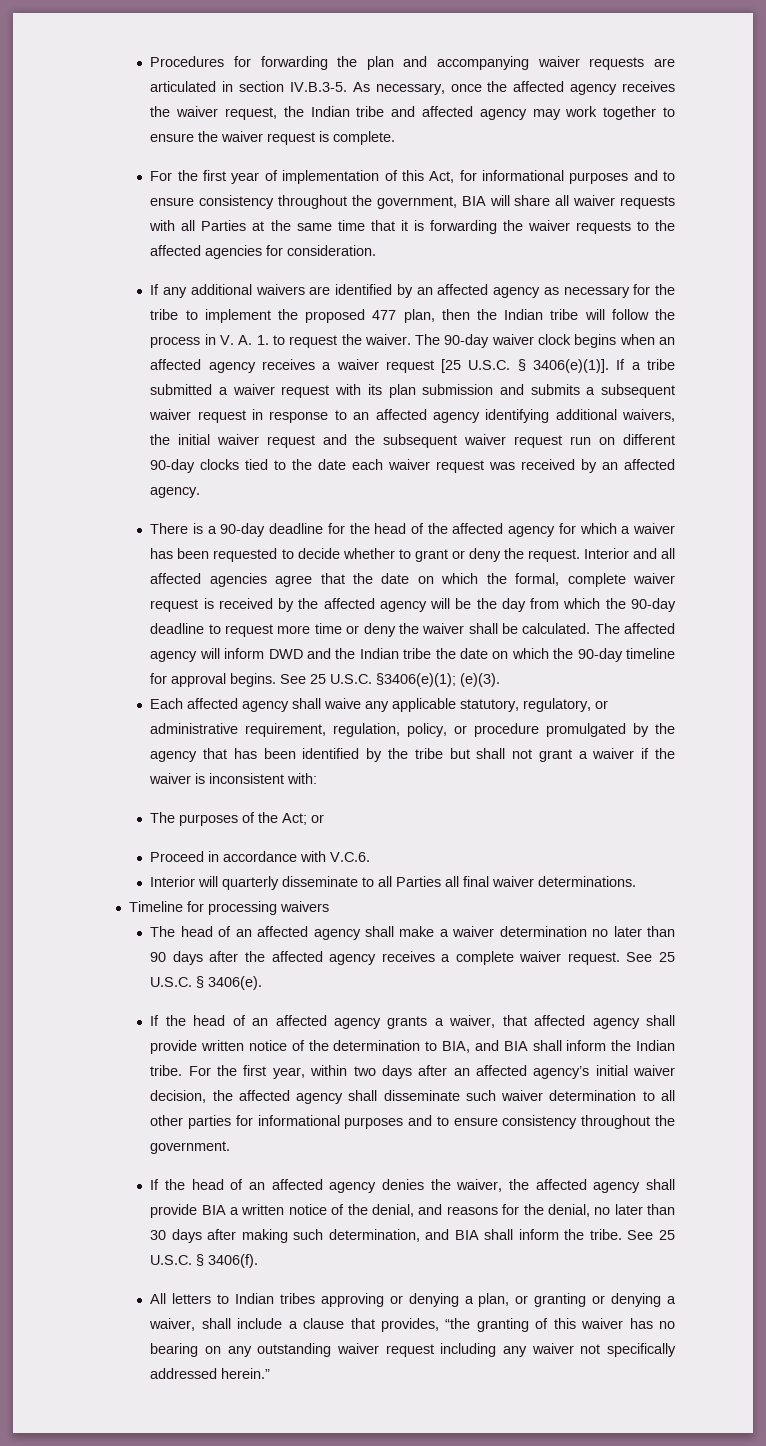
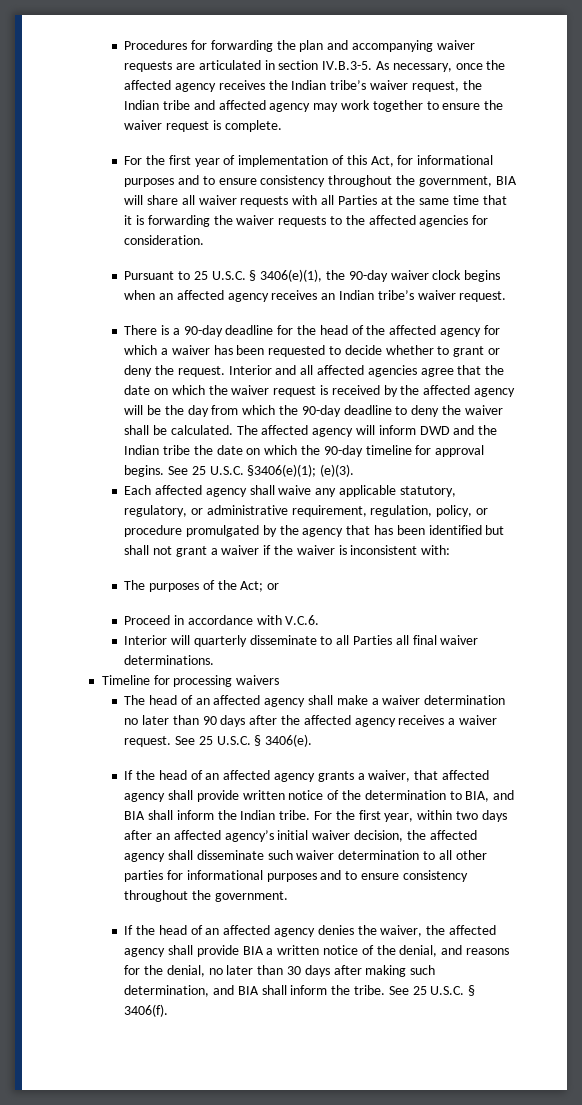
- Procedures for forwarding the plan and accompanying waiver requests are articulated in section IV.B.3-5. As necessary, once the affected agency receives the waiver request, the Indian tribe and affected agency may work together to ensure the waiver request is complete.
+ Procedures for forwarding the plan and accompanying waiver requests are articulated in section IV.B.3-5. As necessary, once the affected agency receives the Indian tribe’s waiver request, the Indian tribe and affected agency may work together to ensure the waiver request is complete.
- If any additional waivers are identified by an affected agency as necessary for the tribe to implement the proposed 477 plan, then the Indian tribe will follow the process in V. A. 1. to request the waiver. The 90-day waiver clock begins when an affected agency receives a waiver request [25 U.S.C. § 3406(e)(1)]. If a tribe submitted a waiver request with its plan submission and submits a subsequent waiver request in response to an affected agency identifying additional waivers, the initial waiver request and the subsequent waiver request run on different 90-day clocks tied to the date each waiver request was received by an affected agency.
+ Pursuant to 25 U.S.C. § 3406(e)(1), the 90-day waiver clock begins when an affected agency receives an Indian tribe’s waiver request.
- Interior and all affected agencies agree that the date on which the formal, complete waiver request is received by the affected agency will be the day from which the 90-day deadline to request more time or deny the waiver shall be calculated.
+ Interior and all affected agencies agree that the date on which the waiver request is received by the affected agency will be the day from which the 90-day deadline to deny the waiver shall be calculated.
- Each affected agency shall waive any applicable statutory, regulatory, or administrative requirement, regulation, policy, or procedure promulgated by the agency that has been identified by the tribe but shall not grant a waiver if the waiver is inconsistent with:
+ Each affected agency shall waive any applicable statutory, regulatory, or administrative requirement, regulation, policy, or procedure promulgated by the agency that has been identified but shall not grant a waiver if the waiver is inconsistent with:
- The head of an affected agency shall make a waiver determination no later than 90 days after the affected agency receives a complete waiver request.
+ The head of an affected agency shall make a waiver determination no later than 90 days after the affected agency receives a waiver request.
- All letters to Indian tribes approving or denying a plan, or granting or denying a waiver, shall include a clause that provides, “the granting of this waiver has no bearing on any outstanding waiver request including any waiver not specifically addressed herein.”

